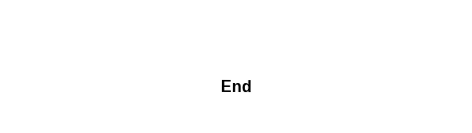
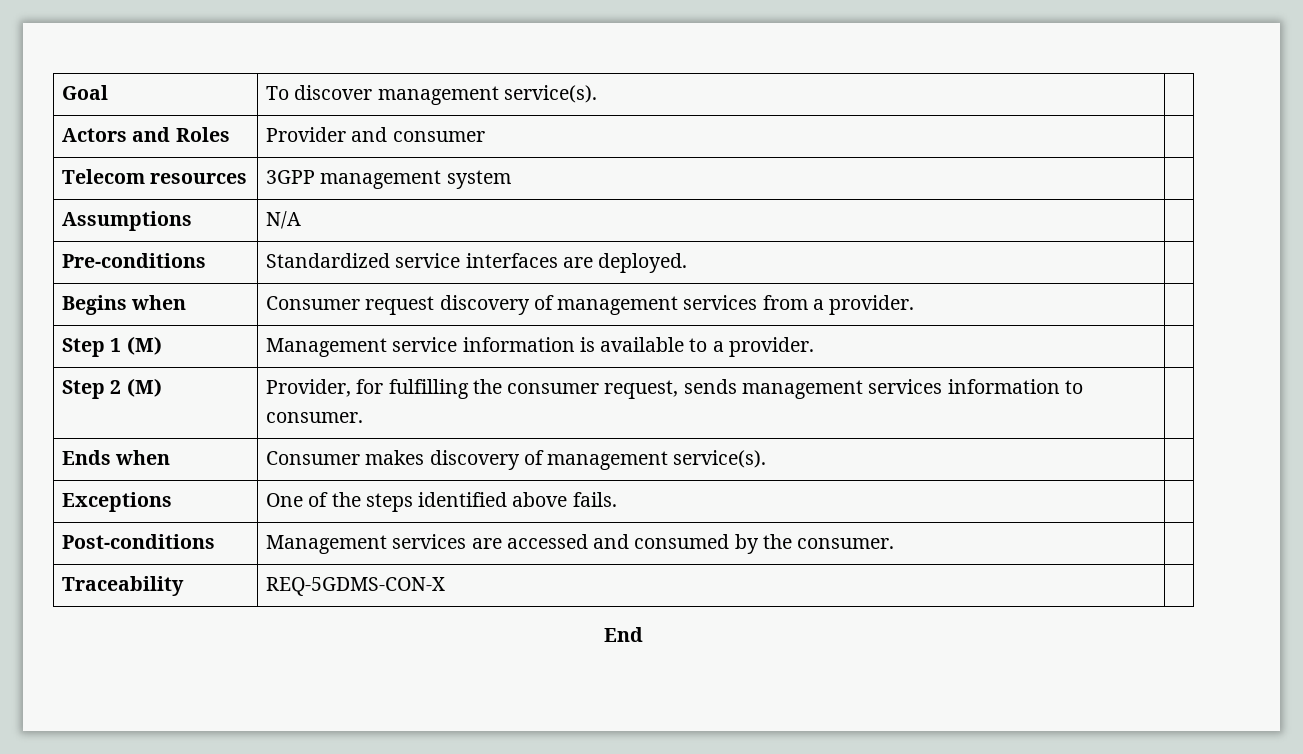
+ Goal | To discover management service(s). |
+ Actors and Roles | Provider and consumer |
+ Telecom resources | 3GPP management system |
+ Assumptions | N/A |
+ Pre-conditions | Standardized service interfaces are deployed. |
+ Begins when | Consumer request discovery of management services from a provider. |
+ Step 1 (M) | Management service information is available to a provider. |
+ Step 2 (M) | Provider, for fulfilling the consumer request, sends management services information to consumer. |
+ Ends when | Consumer makes discovery of management service(s). |
+ Exceptions | One of the steps identified above fails. |
+ Post-conditions | Management services are accessed and consumed by the consumer. |
+ Traceability | REQ-5GDMS-CON-X |

